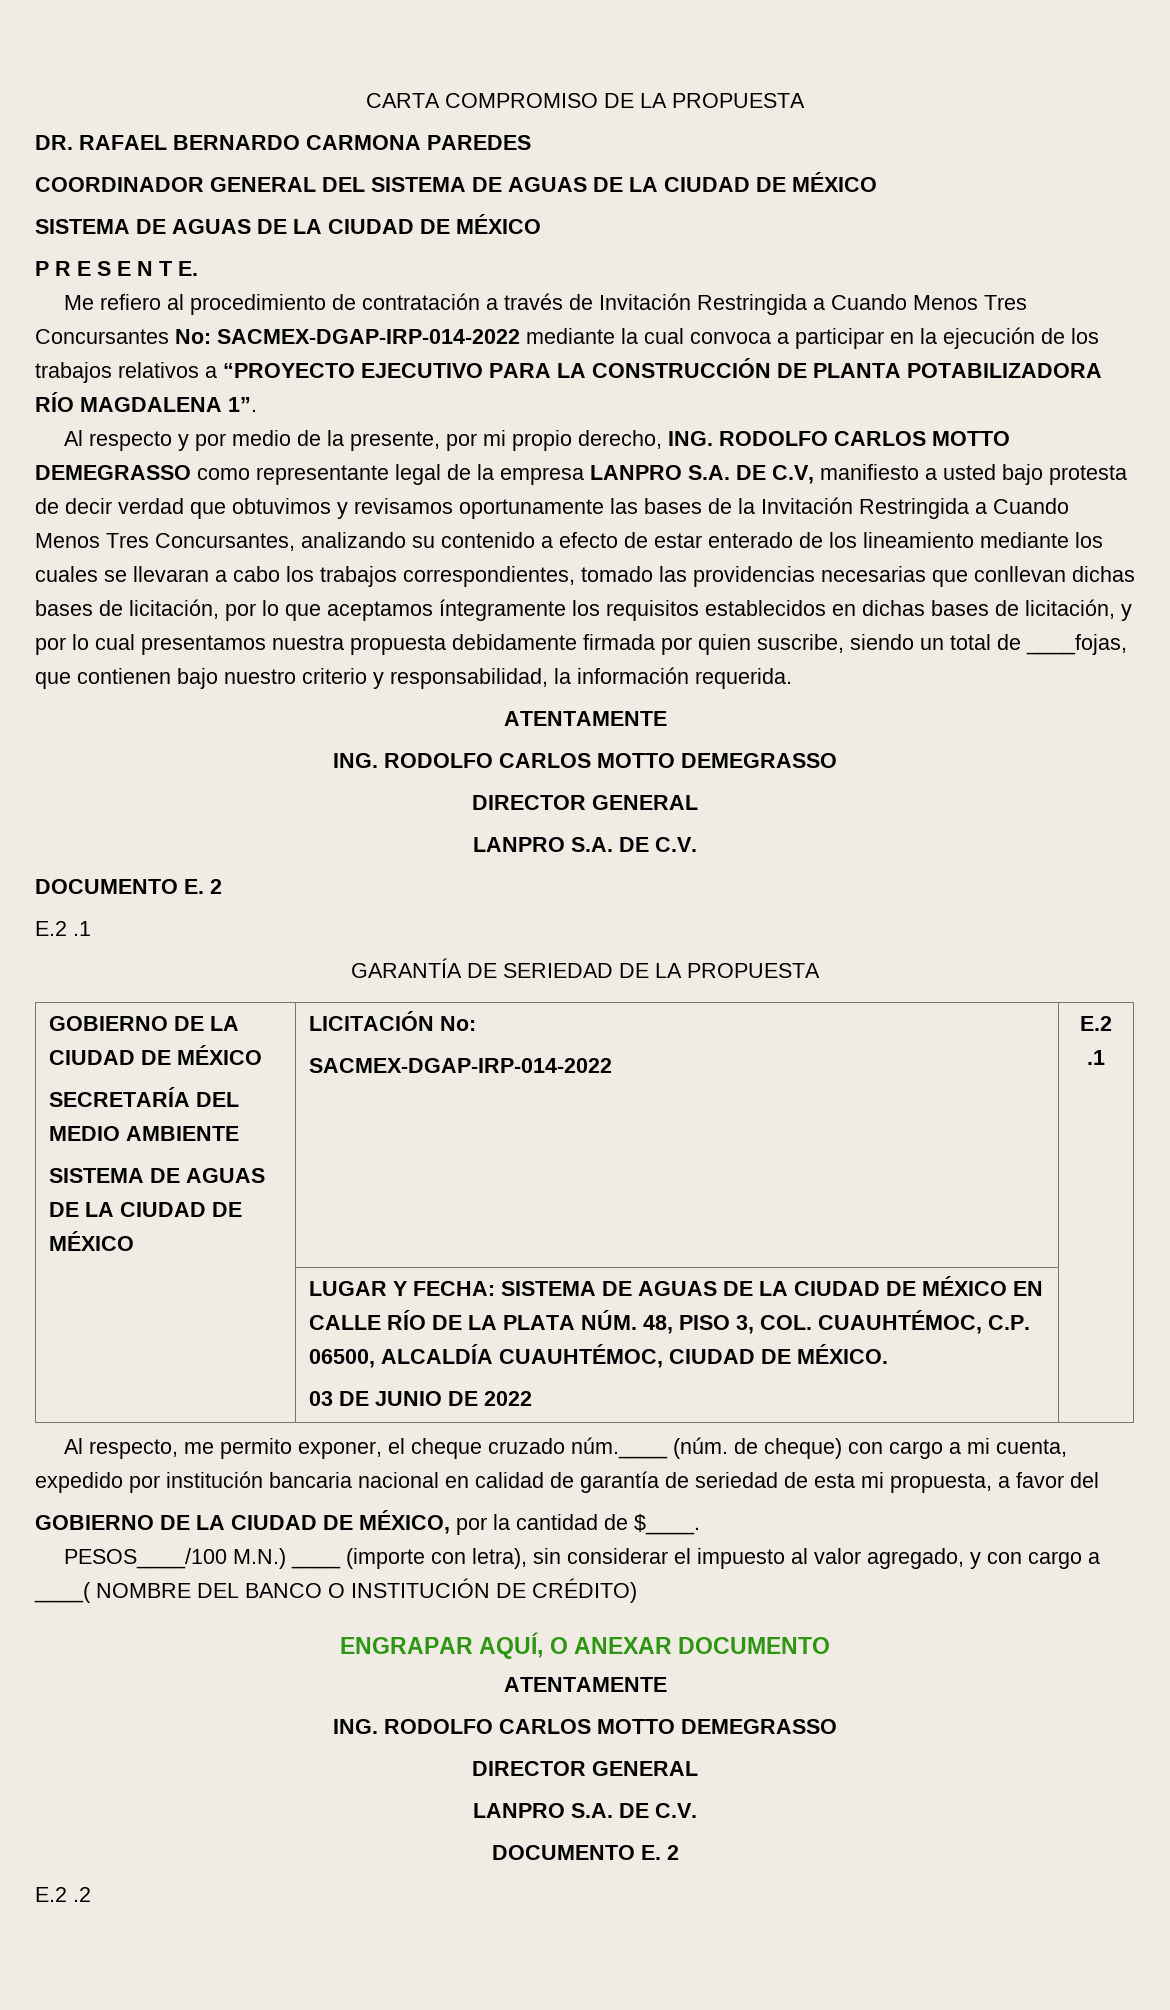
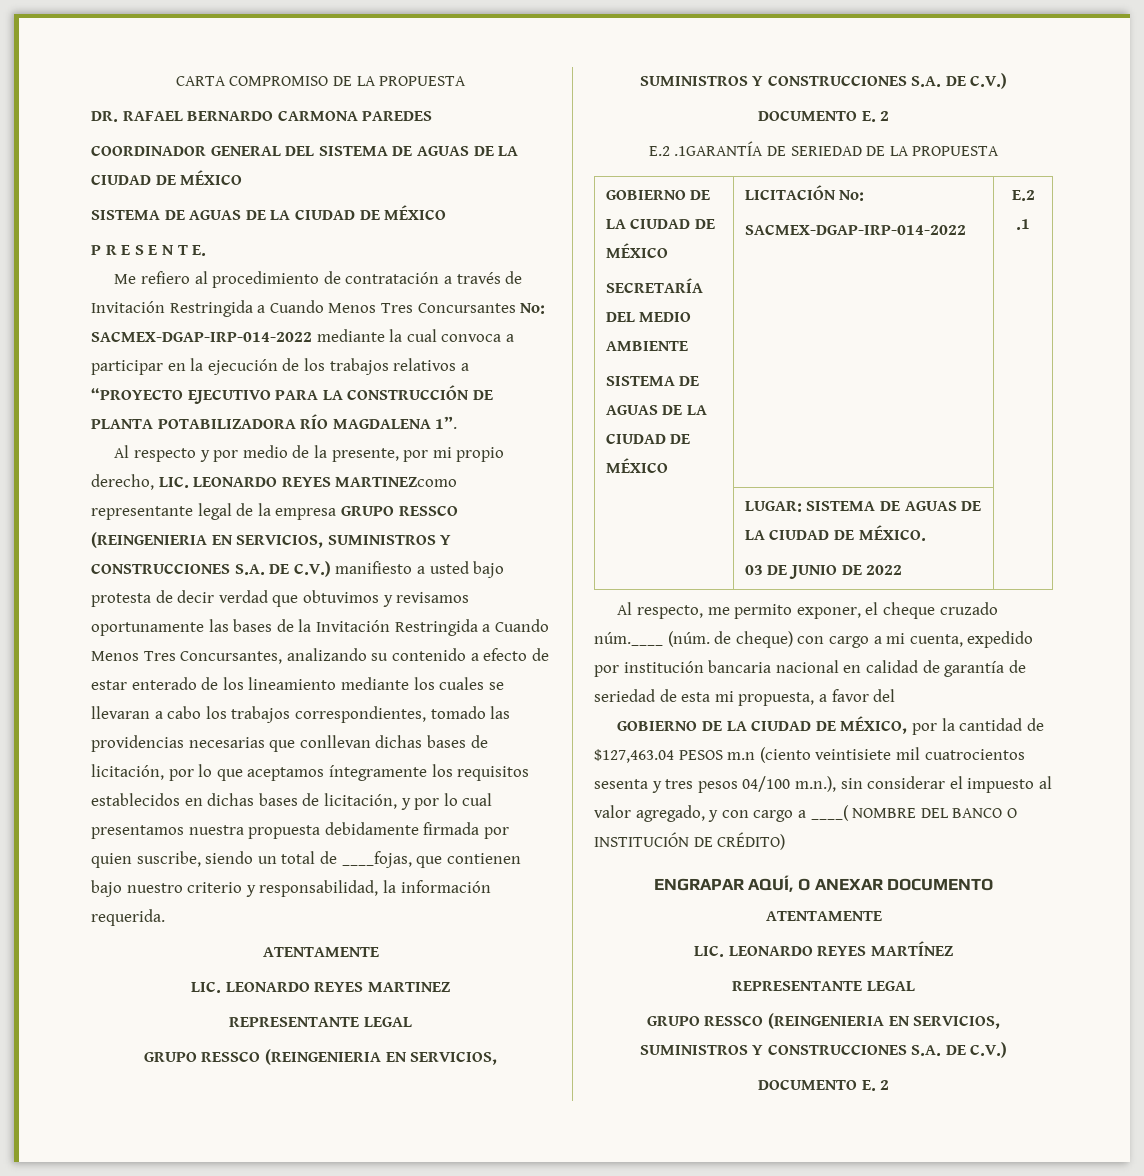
- Al respecto y por medio de la presente, por mi propio derecho, ING. RODOLFO CARLOS MOTTO DEMEGRASSO como representante legal de la empresa LANPRO S.A. DE C.V, manifiesto a usted bajo protesta de decir verdad que obtuvimos y revisamos oportunamente las bases de la Invitación Restringida a Cuando Menos Tres Concursantes, analizando su contenido a efecto de estar enterado de los lineamiento mediante los cuales se llevaran a cabo los trabajos correspondientes, tomado las providencias necesarias que conllevan dichas bases de licitación, por lo que aceptamos íntegramente los requisitos establecidos en dichas bases de licitación, y por lo cual presentamos nuestra propuesta debidamente firmada por quien suscribe, siendo un total de ____fojas, que contienen bajo nuestro criterio y responsabilidad, la información requerida.
+ Al respecto y por medio de la presente, por mi propio derecho, LIC. LEONARDO REYES MARTINEZcomo representante legal de la empresa GRUPO RESSCO (REINGENIERIA EN SERVICIOS, SUMINISTROS Y CONSTRUCCIONES S.A. DE C.V.) manifiesto a usted bajo protesta de decir verdad que obtuvimos y revisamos oportunamente las bases de la Invitación Restringida a Cuando Menos Tres Concursantes, analizando su contenido a efecto de estar enterado de los lineamiento mediante los cuales se llevaran a cabo los trabajos correspondientes, tomado las providencias necesarias que conllevan dichas bases de licitación, por lo que aceptamos íntegramente los requisitos establecidos en dichas bases de licitación, y por lo cual presentamos nuestra propuesta debidamente firmada por quien suscribe, siendo un total de ____fojas, que contienen bajo nuestro criterio y responsabilidad, la información requerida.
  ATENTAMENTE
- ING. RODOLFO CARLOS MOTTO DEMEGRASSO
- DIRECTOR GENERAL
- LANPRO S.A. DE C.V.
+ LIC. LEONARDO REYES MARTINEZ
+ REPRESENTANTE LEGAL
+ GRUPO RESSCO (REINGENIERIA EN SERVICIOS, SUMINISTROS Y CONSTRUCCIONES S.A. DE C.V.)
  DOCUMENTO E. 2
- E.2 .1
- GARANTÍA DE SERIEDAD DE LA PROPUESTA
+ E.2 .1GARANTÍA DE SERIEDAD DE LA PROPUESTA
- | LUGAR Y FECHA: SISTEMA DE AGUAS DE LA CIUDAD DE MÉXICO EN CALLE RÍO DE LA PLATA NÚM. 48, PISO 3, COL. CUAUHTÉMOC, C.P. 06500, ALCALDÍA CUAUHTÉMOC, CIUDAD DE MÉXICO.
+ | LUGAR: SISTEMA DE AGUAS DE LA CIUDAD DE MÉXICO.
- GOBIERNO DE LA CIUDAD DE MÉXICO, por la cantidad de $____.
- PESOS____/100 M.N.) ____ (importe con letra), sin considerar el impuesto al valor agregado, y con cargo a ____( NOMBRE DEL BANCO O INSTITUCIÓN DE CRÉDITO)
+ GOBIERNO DE LA CIUDAD DE MÉXICO, por la cantidad de $127,463.04 PESOS m.n (ciento veintisiete mil cuatrocientos sesenta y tres pesos 04/100 m.n.), sin considerar el impuesto al valor agregado, y con cargo a ____( NOMBRE DEL BANCO O INSTITUCIÓN DE CRÉDITO)
  ENGRAPAR AQUÍ, O ANEXAR DOCUMENTO
  ATENTAMENTE
- ING. RODOLFO CARLOS MOTTO DEMEGRASSO
- DIRECTOR GENERAL
- LANPRO S.A. DE C.V.
+ LIC. LEONARDO REYES MARTÍNEZ
+ REPRESENTANTE LEGAL
+ GRUPO RESSCO (REINGENIERIA EN SERVICIOS, SUMINISTROS Y CONSTRUCCIONES S.A. DE C.V.)
  DOCUMENTO E. 2
- E.2 .2

